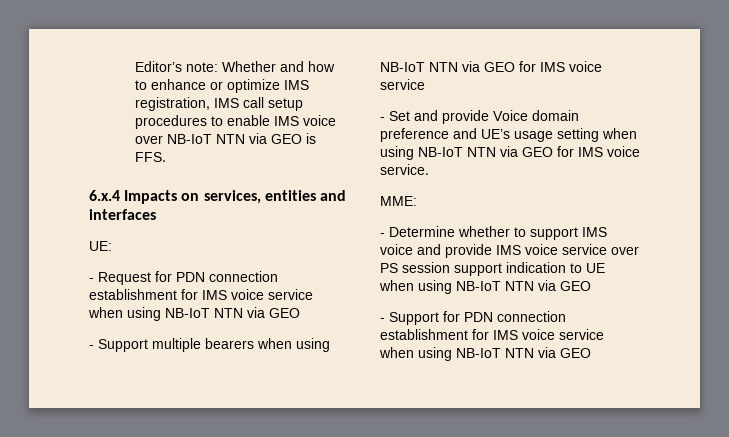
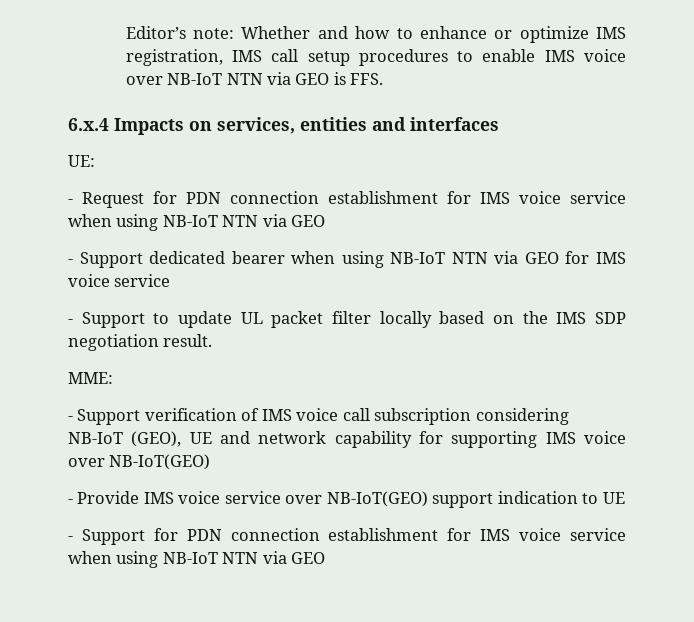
- - Support multiple bearers when using NB-IoT NTN via GEO for IMS voice service
+ - Support dedicated bearer when using NB-IoT NTN via GEO for IMS voice service
- - Set and provide Voice domain preference and UE’s usage setting when using NB-IoT NTN via GEO for IMS voice service.
+ - Support to update UL packet filter locally based on the IMS SDP negotiation result.
  MME:
- - Determine whether to support IMS voice and provide IMS voice service over PS session support indication to UE when using NB-IoT NTN via GEO
+ - Support verification of IMS voice call subscription considering NB-IoT (GEO), UE and network capability for supporting IMS voice over NB-IoT(GEO)
+ - Provide IMS voice service over NB-IoT(GEO) support indication to UE

